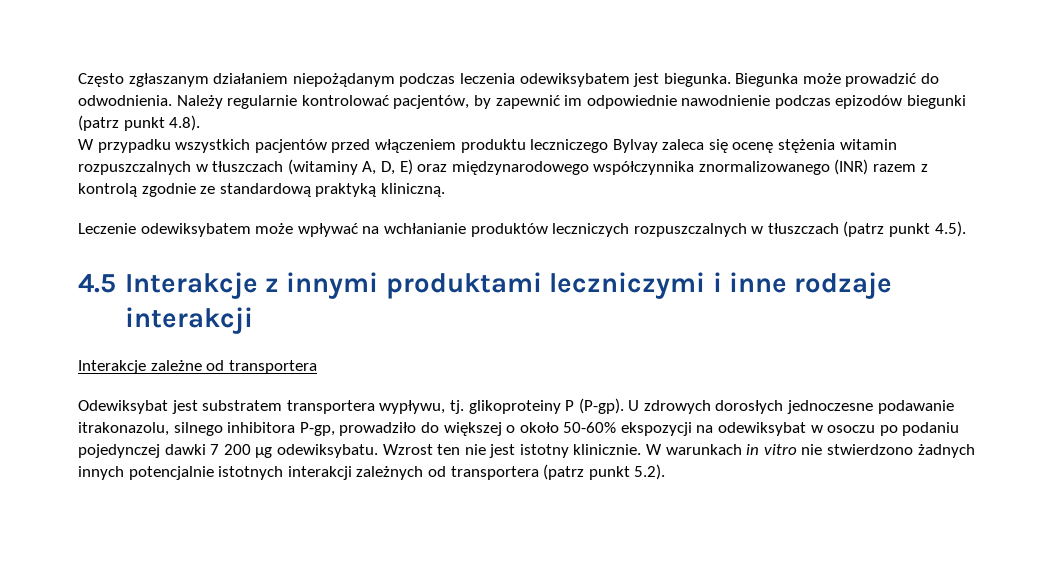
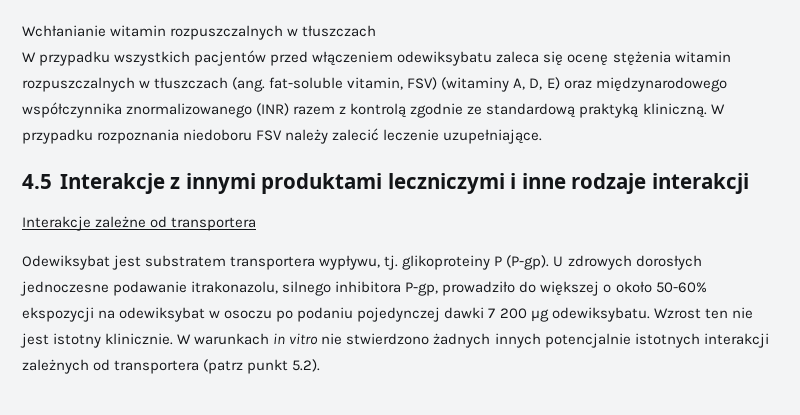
- Często zgłaszanym działaniem niepożądanym podczas leczenia odewiksybatem jest biegunka. Biegunka może prowadzić do odwodnienia. Należy regularnie kontrolować pacjentów, by zapewnić im odpowiednie nawodnienie podczas epizodów biegunki (patrz punkt 4.8).
+ Wchłanianie witamin rozpuszczalnych w tłuszczach
- W przypadku wszystkich pacjentów przed włączeniem produktu leczniczego Bylvay zaleca się ocenę stężenia witamin rozpuszczalnych w tłuszczach (witaminy A, D, E) oraz międzynarodowego współczynnika znormalizowanego (INR) razem z kontrolą zgodnie ze standardową praktyką kliniczną.
- Leczenie odewiksybatem może wpływać na wchłanianie produktów leczniczych rozpuszczalnych w tłuszczach (patrz punkt 4.5).
+ W przypadku wszystkich pacjentów przed włączeniem odewiksybatu zaleca się ocenę stężenia witamin rozpuszczalnych w tłuszczach (ang. fat-soluble vitamin, FSV) (witaminy A, D, E) oraz międzynarodowego współczynnika znormalizowanego (INR) razem z kontrolą zgodnie ze standardową praktyką kliniczną. W przypadku rozpoznania niedoboru FSV należy zalecić leczenie uzupełniające.

